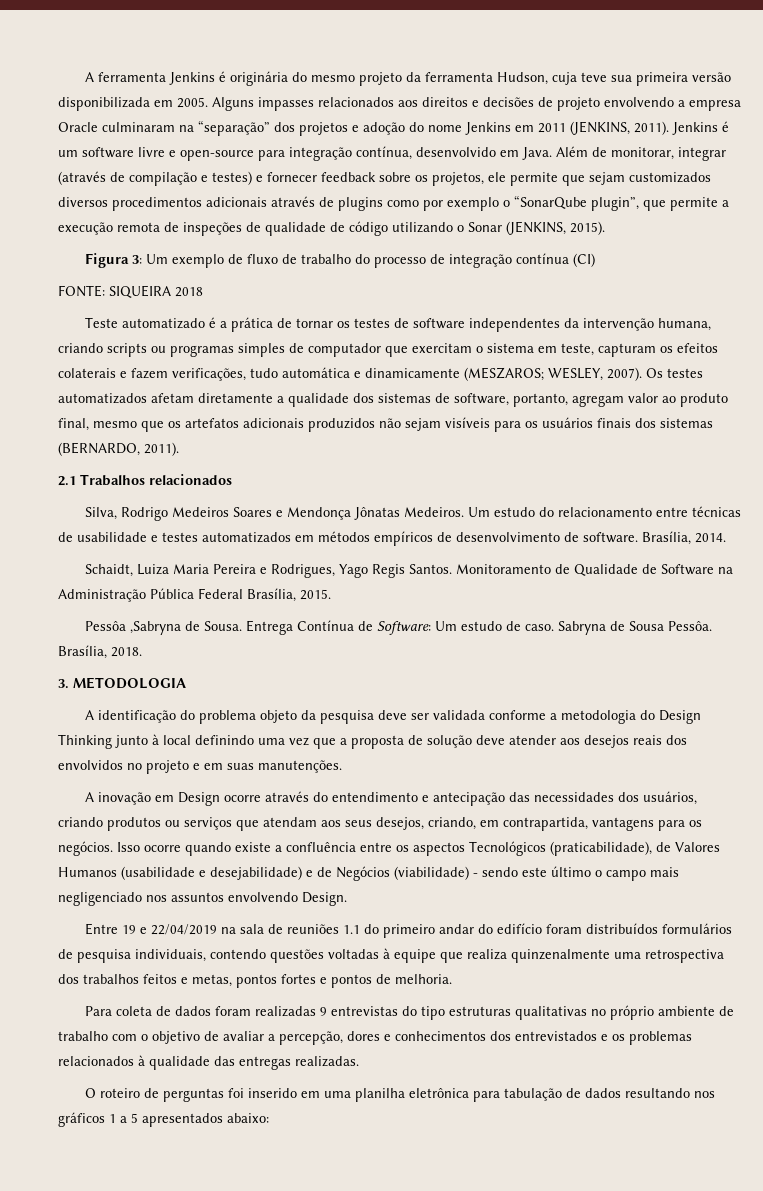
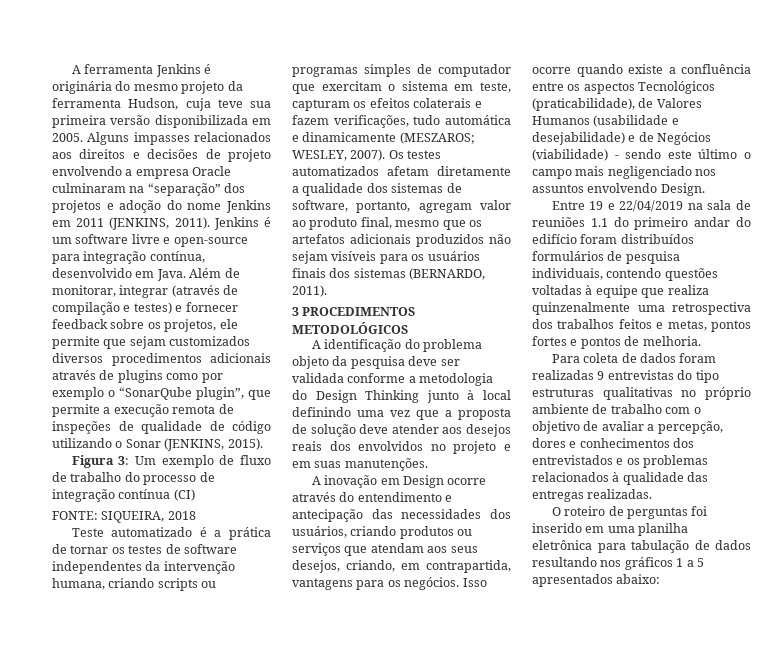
- FONTE: SIQUEIRA 2018
+ FONTE: SIQUEIRA, 2018
- 2.1 Trabalhos relacionados
- Silva, Rodrigo Medeiros Soares e Mendonça Jônatas Medeiros. Um estudo do relacionamento entre técnicas de usabilidade e testes automatizados em métodos empíricos de desenvolvimento de software. Brasília, 2014.
- Schaidt, Luiza Maria Pereira e Rodrigues, Yago Regis Santos. Monitoramento de Qualidade de Software na Administração Pública Federal Brasília, 2015.
- Pessôa ,Sabryna de Sousa. Entrega Contínua de Software: Um estudo de caso. Sabryna de Sousa Pessôa. Brasília, 2018.
- 3. METODOLOGIA
+ 3 PROCEDIMENTOS METODOLÓGICOS

